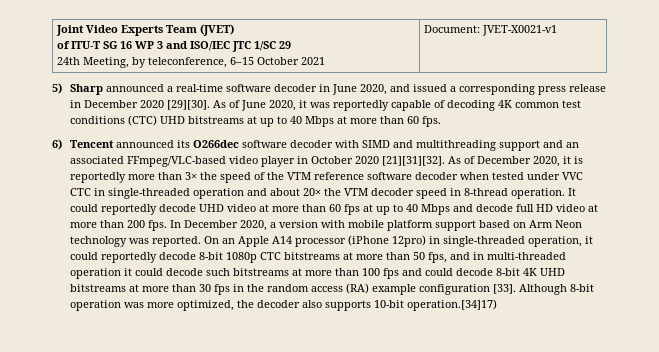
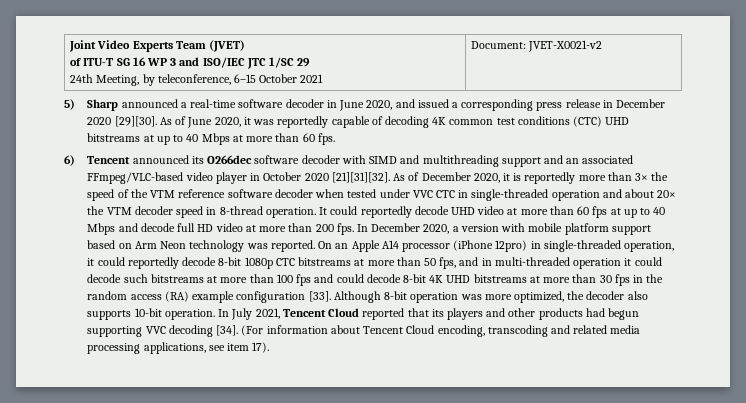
  Joint Video Experts Team (JVET)
  of ITU-T SG 16 WP 3 and ISO/IEC JTC 1/SC 29
- 24th Meeting, by teleconference, 6–15 October 2021 | Document: JVET-X0021-v1
+ 24th Meeting, by teleconference, 6–15 October 2021 | Document: JVET-X0021-v2
- Although 8-bit operation was more optimized, the decoder also supports 10-bit operation.[34]17)
+ Although 8-bit operation was more optimized, the decoder also supports 10-bit operation. In July 2021, Tencent Cloud reported that its players and other products had begun supporting VVC decoding [34]. (For information about Tencent Cloud encoding, transcoding and related media processing applications, see item 17).

